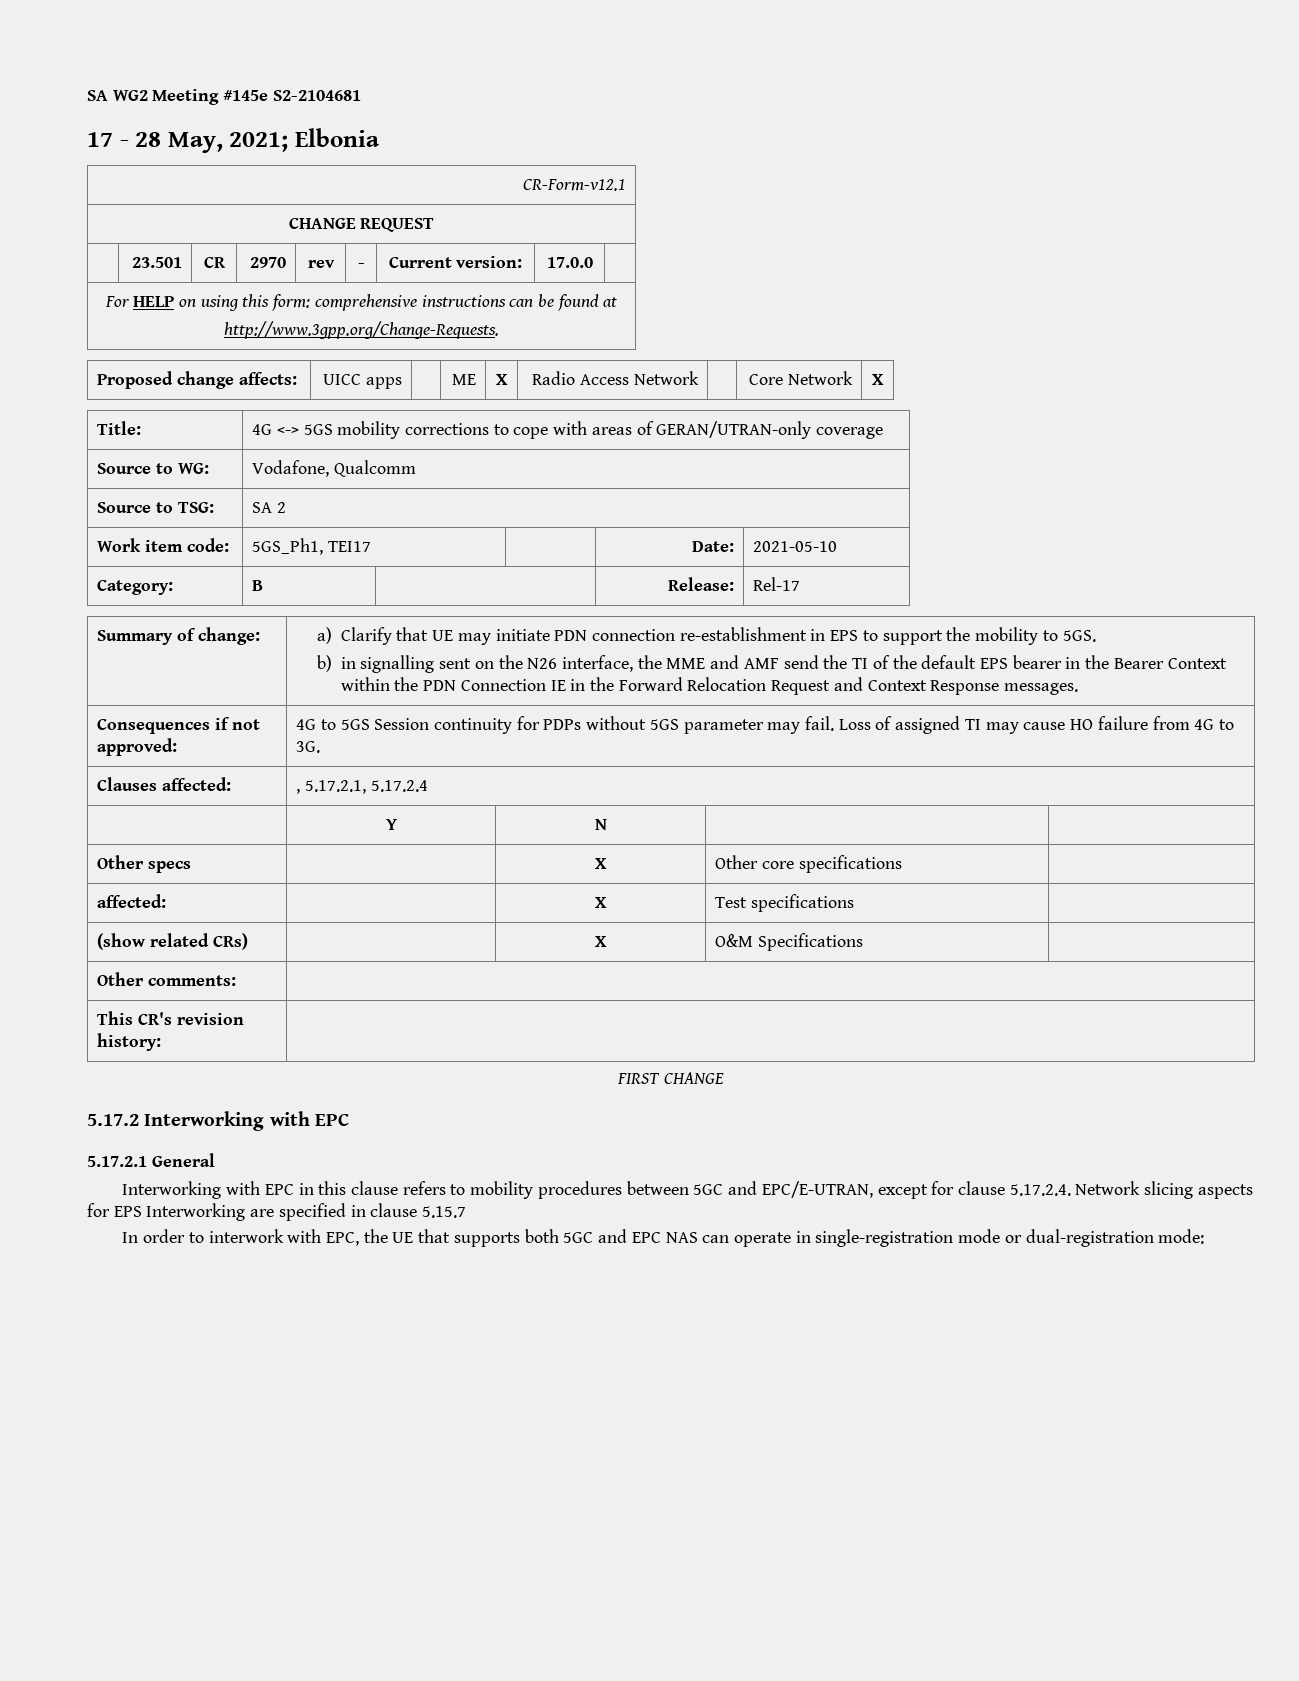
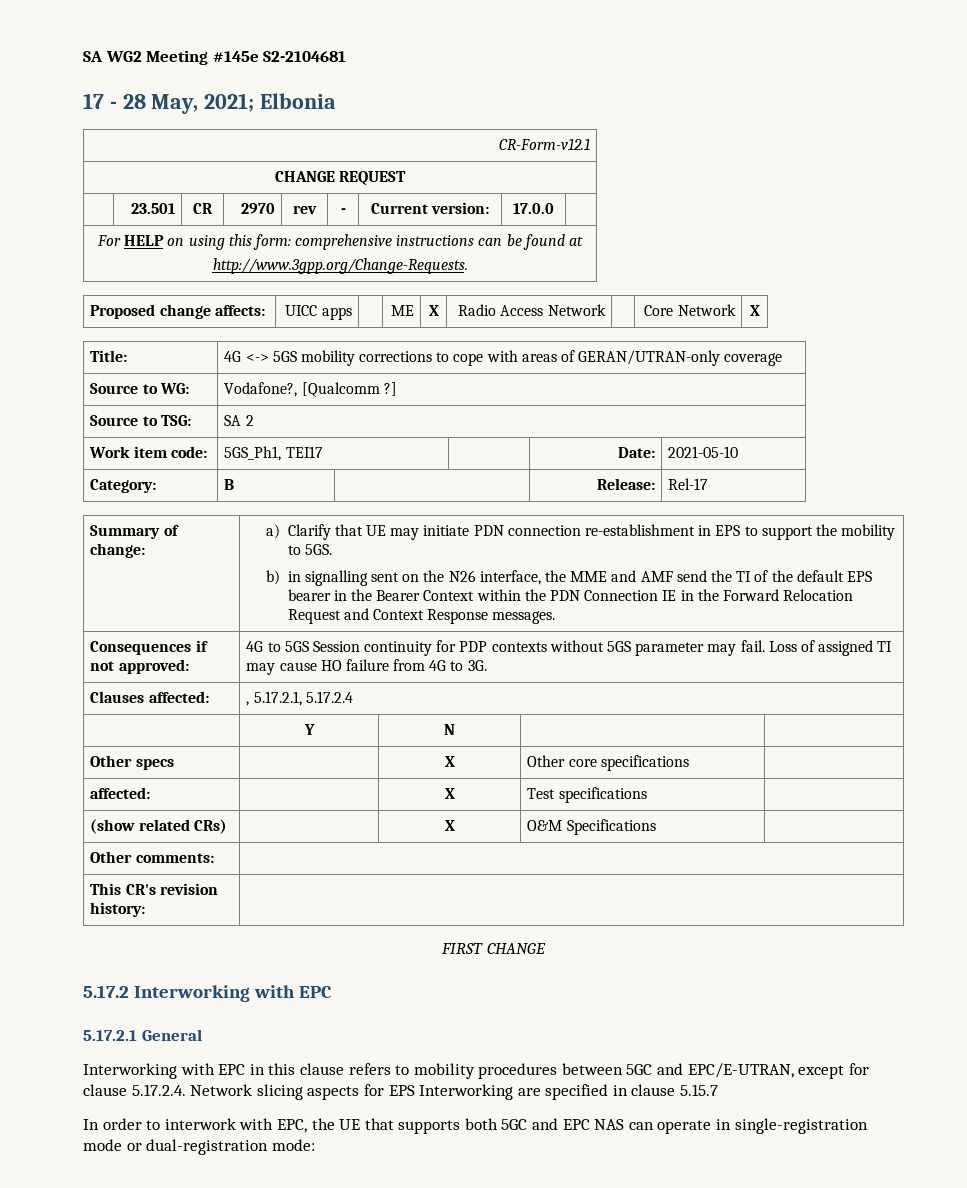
- Source to WG: | Vodafone, Qualcomm
+ Source to WG: | Vodafone?, [Qualcomm ?]
- Consequences if not approved: | 4G to 5GS Session continuity for PDPs without 5GS parameter may fail. Loss of assigned TI may cause HO failure from 4G to 3G.
+ Consequences if not approved: | 4G to 5GS Session continuity for PDP contexts without 5GS parameter may fail. Loss of assigned TI may cause HO failure from 4G to 3G.

